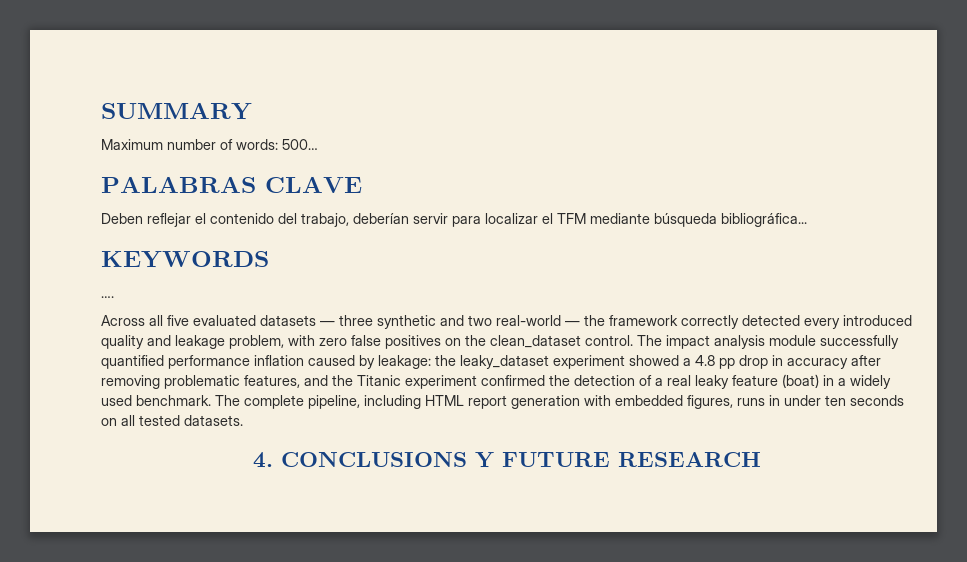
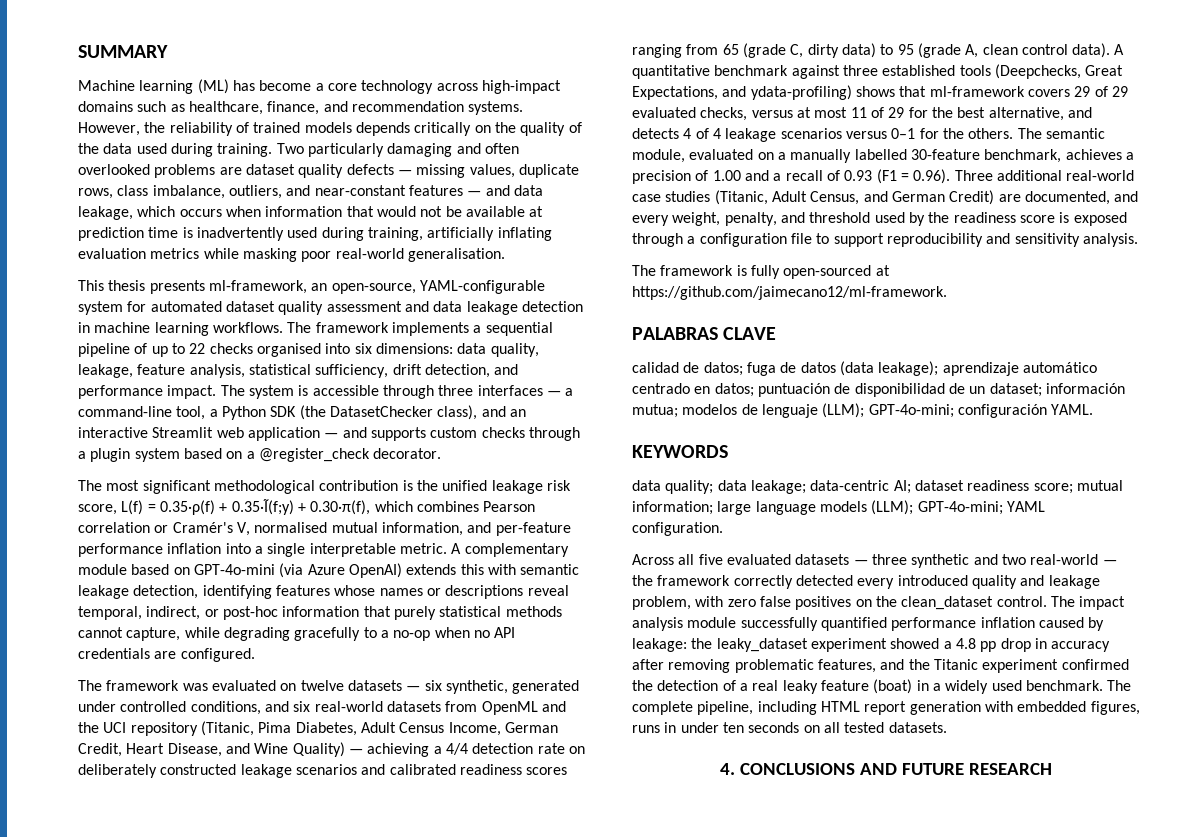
- Maximum number of words: 500…
+ Machine learning (ML) has become a core technology across high-impact domains such as healthcare, finance, and recommendation systems. However, the reliability of trained models depends critically on the quality of the data used during training. Two particularly damaging and often overlooked problems are dataset quality defects — missing values, duplicate rows, class imbalance, outliers, and near-constant features — and data leakage, which occurs when information that would not be available at prediction time is inadvertently used during training, artificially inflating evaluation metrics while masking poor real-world generalisation.
+ This thesis presents ml-framework, an open-source, YAML-configurable system for automated dataset quality assessment and data leakage detection in machine learning workflows. The framework implements a sequential pipeline of up to 22 checks organised into six dimensions: data quality, leakage, feature analysis, statistical sufficiency, drift detection, and performance impact. The system is accessible through three interfaces — a command-line tool, a Python SDK (the DatasetChecker class), and an interactive Streamlit web application — and supports custom checks through a plugin system based on a @register_check decorator.
+ The most significant methodological contribution is the unified leakage risk score, L(f) = 0.35·ρ(f) + 0.35·Ĩ(f;y) + 0.30·π(f), which combines Pearson correlation or Cramér's V, normalised mutual information, and per-feature performance inflation into a single interpretable metric. A complementary module based on GPT-4o-mini (via Azure OpenAI) extends this with semantic leakage detection, identifying features whose names or descriptions reveal temporal, indirect, or post-hoc information that purely statistical methods cannot capture, while degrading gracefully to a no-op when no API credentials are configured.
+ The framework was evaluated on twelve datasets — six synthetic, generated under controlled conditions, and six real-world datasets from OpenML and the UCI repository (Titanic, Pima Diabetes, Adult Census Income, German Credit, Heart Disease, and Wine Quality) — achieving a 4/4 detection rate on deliberately constructed leakage scenarios and calibrated readiness scores ranging from 65 (grade C, dirty data) to 95 (grade A, clean control data). A quantitative benchmark against three established tools (Deepchecks, Great Expectations, and ydata-profiling) shows that ml-framework covers 29 of 29 evaluated checks, versus at most 11 of 29 for the best alternative, and detects 4 of 4 leakage scenarios versus 0–1 for the others. The semantic module, evaluated on a manually labelled 30-feature benchmark, achieves a precision of 1.00 and a recall of 0.93 (F1 = 0.96). Three additional real-world case studies (Titanic, Adult Census, and German Credit) are documented, and every weight, penalty, and threshold used by the readiness score is exposed through a configuration file to support reproducibility and sensitivity analysis.
+ The framework is fully open-sourced at https://github.com/jaimecano12/ml-framework.
  PALABRAS CLAVE
- Deben reflejar el contenido del trabajo, deberían servir para localizar el TFM mediante búsqueda bibliográfica...
+ calidad de datos; fuga de datos (data leakage); aprendizaje automático centrado en datos; puntuación de disponibilidad de un dataset; información mutua; modelos de lenguaje (LLM); GPT-4o-mini; configuración YAML.
  KEYWORDS
- ….
+ data quality; data leakage; data-centric AI; dataset readiness score; mutual information; large language models (LLM); GPT-4o-mini; YAML configuration.
- 4. CONCLUSIONS Y FUTURE RESEARCH
+ 4. CONCLUSIONS AND FUTURE RESEARCH

